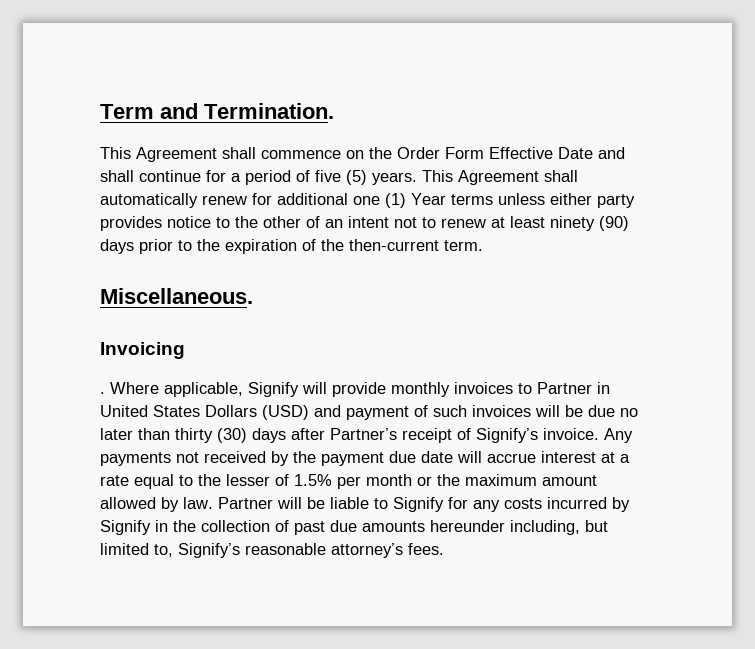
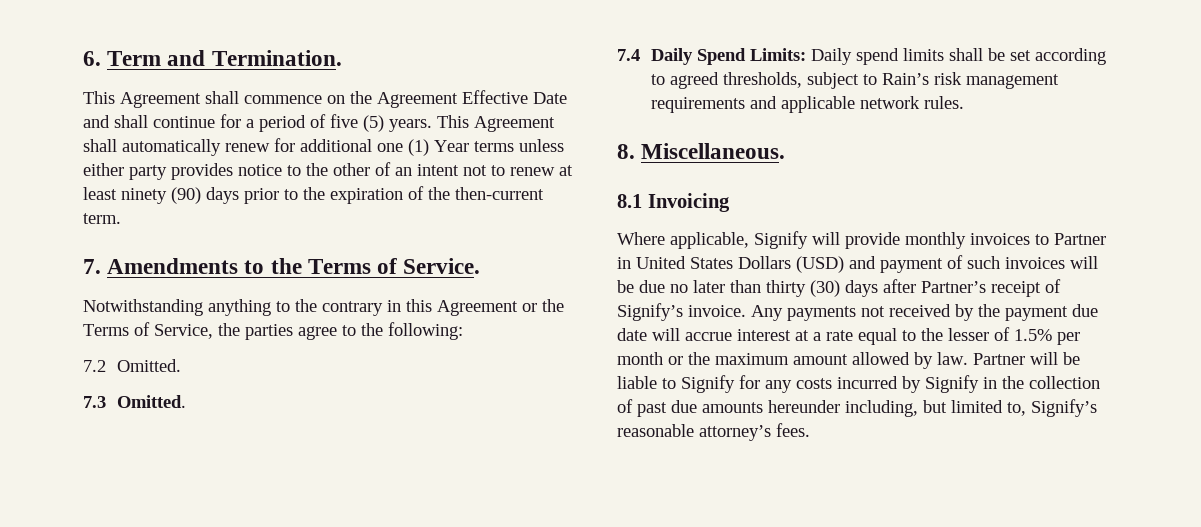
- Term and Termination.
+ 6. Term and Termination.
- This Agreement shall commence on the Order Form Effective Date and shall continue for a period of five (5) years.
+ This Agreement shall commence on the Agreement Effective Date and shall continue for a period of five (5) years.
- Miscellaneous.
+ 7. Amendments to the Terms of Service.
+ Notwithstanding anything to the contrary in this Agreement or the Terms of Service, the parties agree to the following:
+ 7.2 Omitted.
+ 7.3 Omitted.
+ 7.4 Daily Spend Limits: Daily spend limits shall be set according to agreed thresholds, subject to Rain’s risk management requirements and applicable network rules.
+ 8. Miscellaneous.
- Invoicing
+ 8.1 Invoicing
- .

